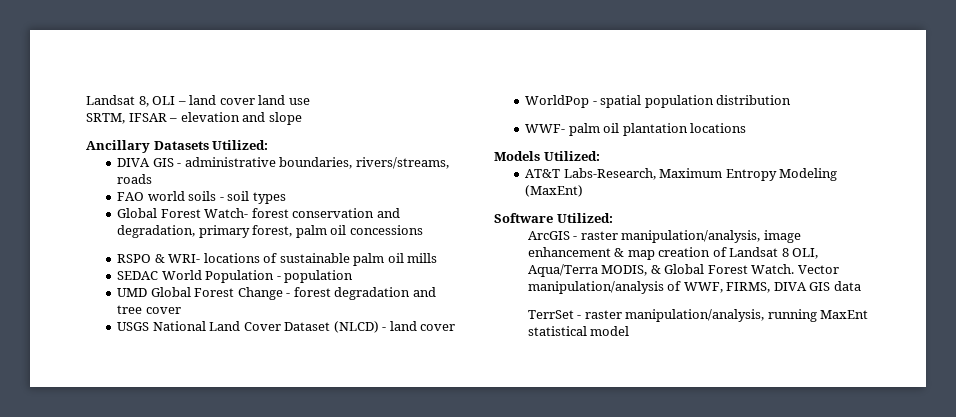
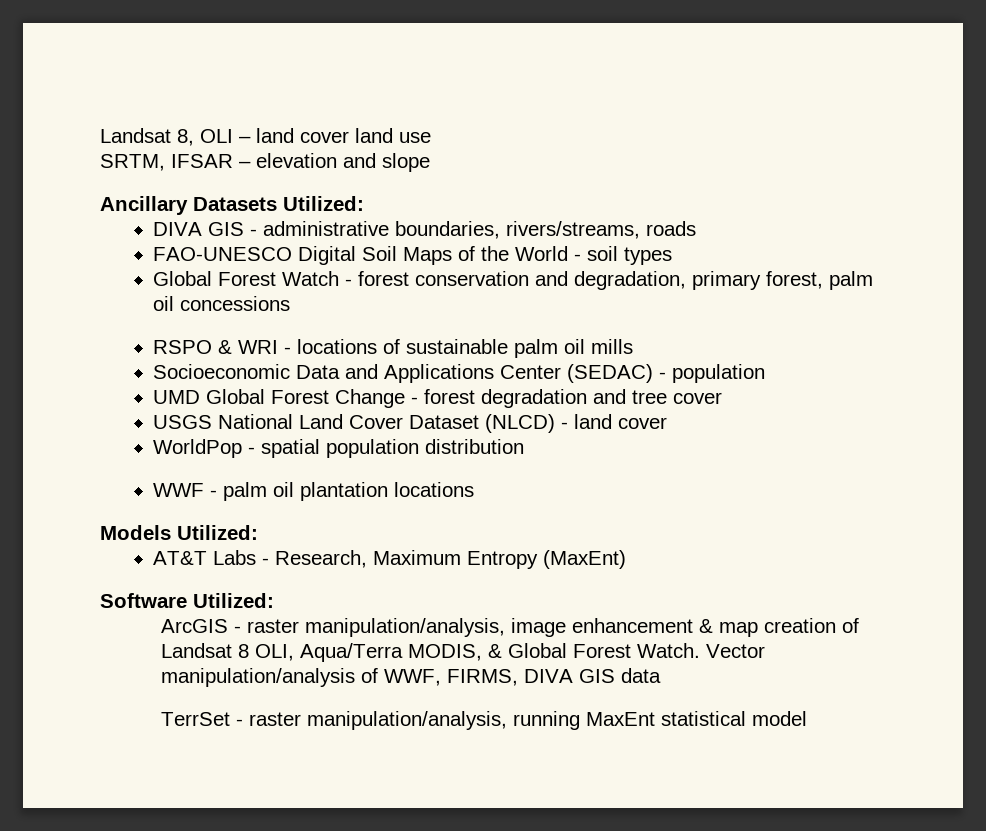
- FAO world soils - soil types
+ FAO-UNESCO Digital Soil Maps of the World - soil types
- Global Forest Watch- forest conservation and degradation, primary forest, palm oil concessions
+ Global Forest Watch - forest conservation and degradation, primary forest, palm oil concessions
- RSPO & WRI- locations of sustainable palm oil mills
+ RSPO & WRI - locations of sustainable palm oil mills
- SEDAC World Population - population
+ Socioeconomic Data and Applications Center (SEDAC) - population
- WWF- palm oil plantation locations
+ WWF - palm oil plantation locations
- AT&T Labs-Research, Maximum Entropy Modeling (MaxEnt)
+ AT&T Labs - Research, Maximum Entropy (MaxEnt)

